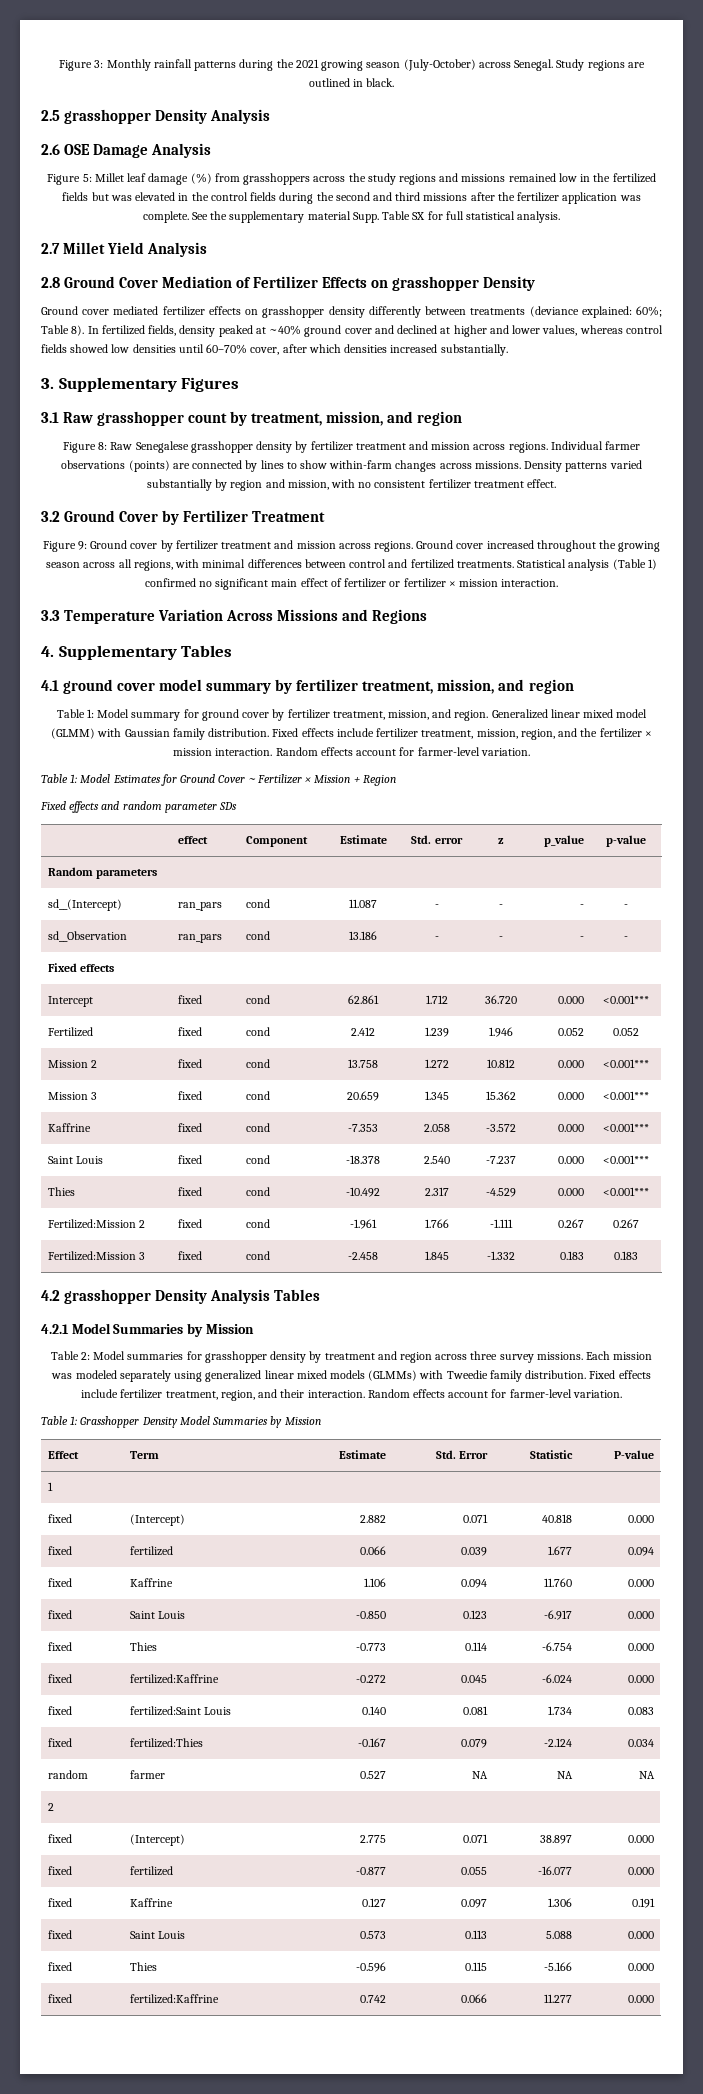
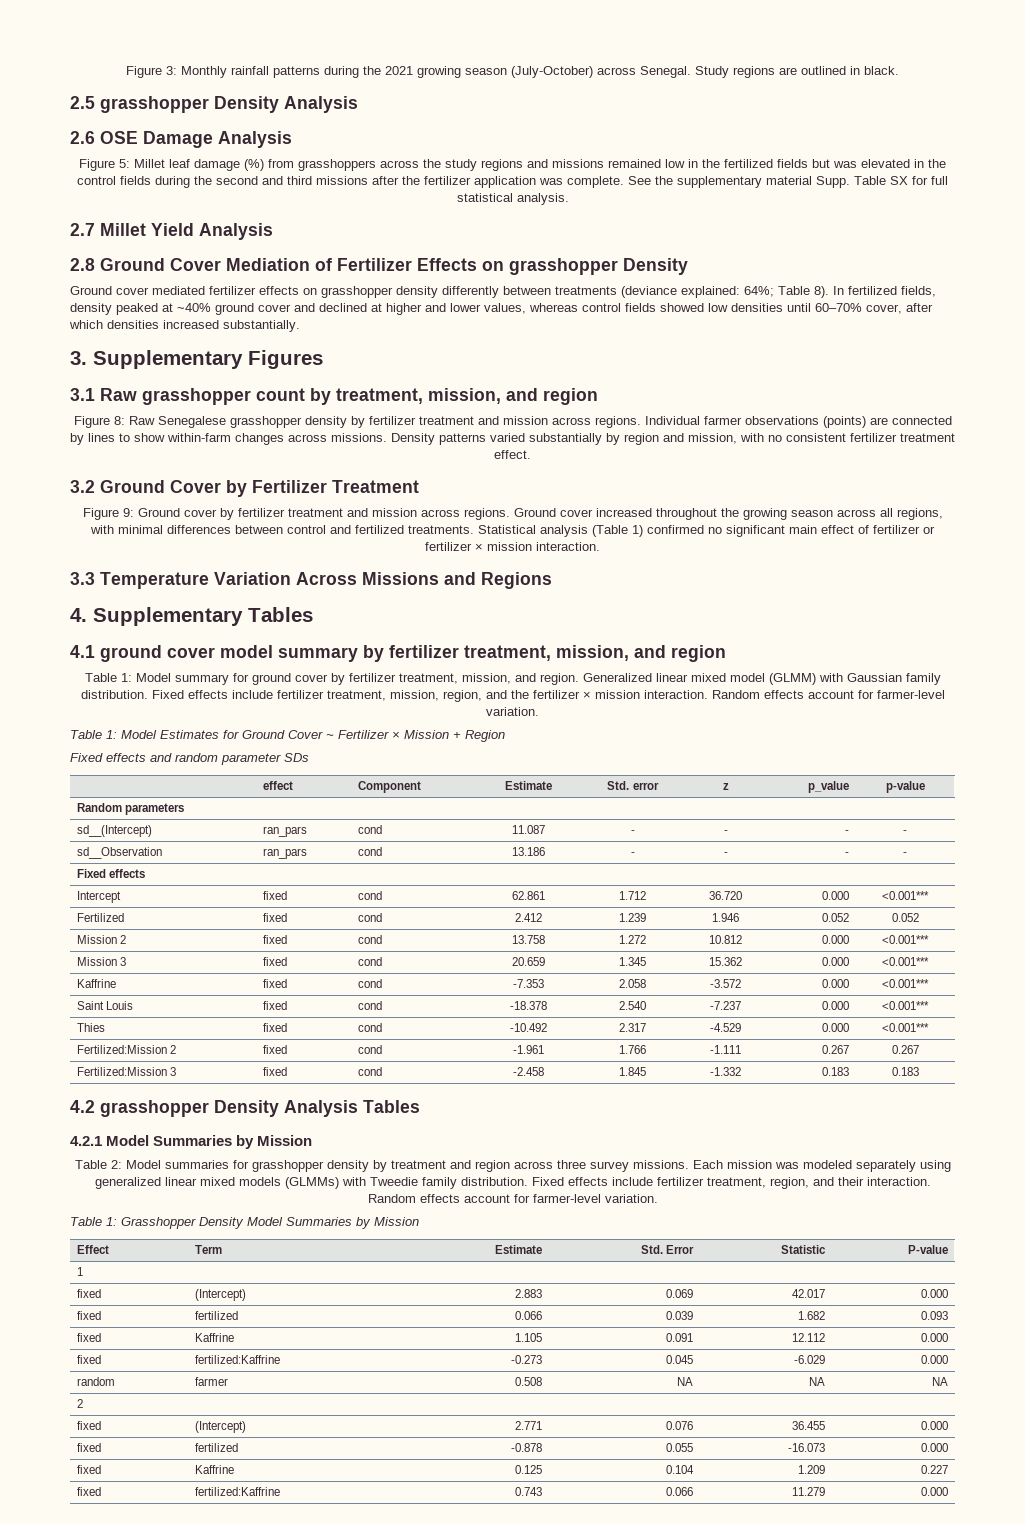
- Ground cover mediated fertilizer effects on grasshopper density differently between treatments (deviance explained: 60%; Table 8).
+ Ground cover mediated fertilizer effects on grasshopper density differently between treatments (deviance explained: 64%; Table 8).
- fixed | (Intercept) | 2.882 | 0.071 | 40.818 | 0.000
+ fixed | (Intercept) | 2.883 | 0.069 | 42.017 | 0.000
- fixed | fertilized | 0.066 | 0.039 | 1.677 | 0.094
- fixed | Kaffrine | 1.106 | 0.094 | 11.760 | 0.000
- fixed | Saint Louis | -0.850 | 0.123 | -6.917 | 0.000
- fixed | Thies | -0.773 | 0.114 | -6.754 | 0.000
- fixed | fertilized:Kaffrine | -0.272 | 0.045 | -6.024 | 0.000
- fixed | fertilized:Saint Louis | 0.140 | 0.081 | 1.734 | 0.083
- fixed | fertilized:Thies | -0.167 | 0.079 | -2.124 | 0.034
+ fixed | fertilized | 0.066 | 0.039 | 1.682 | 0.093
+ fixed | Kaffrine | 1.105 | 0.091 | 12.112 | 0.000
+ fixed | fertilized:Kaffrine | -0.273 | 0.045 | -6.029 | 0.000
- random | farmer | 0.527 | NA | NA | NA
+ random | farmer | 0.508 | NA | NA | NA
- fixed | (Intercept) | 2.775 | 0.071 | 38.897 | 0.000
- fixed | fertilized | -0.877 | 0.055 | -16.077 | 0.000
+ fixed | (Intercept) | 2.771 | 0.076 | 36.455 | 0.000
+ fixed | fertilized | -0.878 | 0.055 | -16.073 | 0.000
- fixed | Kaffrine | 0.127 | 0.097 | 1.306 | 0.191
- fixed | Saint Louis | 0.573 | 0.113 | 5.088 | 0.000
- fixed | Thies | -0.596 | 0.115 | -5.166 | 0.000
- fixed | fertilized:Kaffrine | 0.742 | 0.066 | 11.277 | 0.000
+ fixed | Kaffrine | 0.125 | 0.104 | 1.209 | 0.227
+ fixed | fertilized:Kaffrine | 0.743 | 0.066 | 11.279 | 0.000

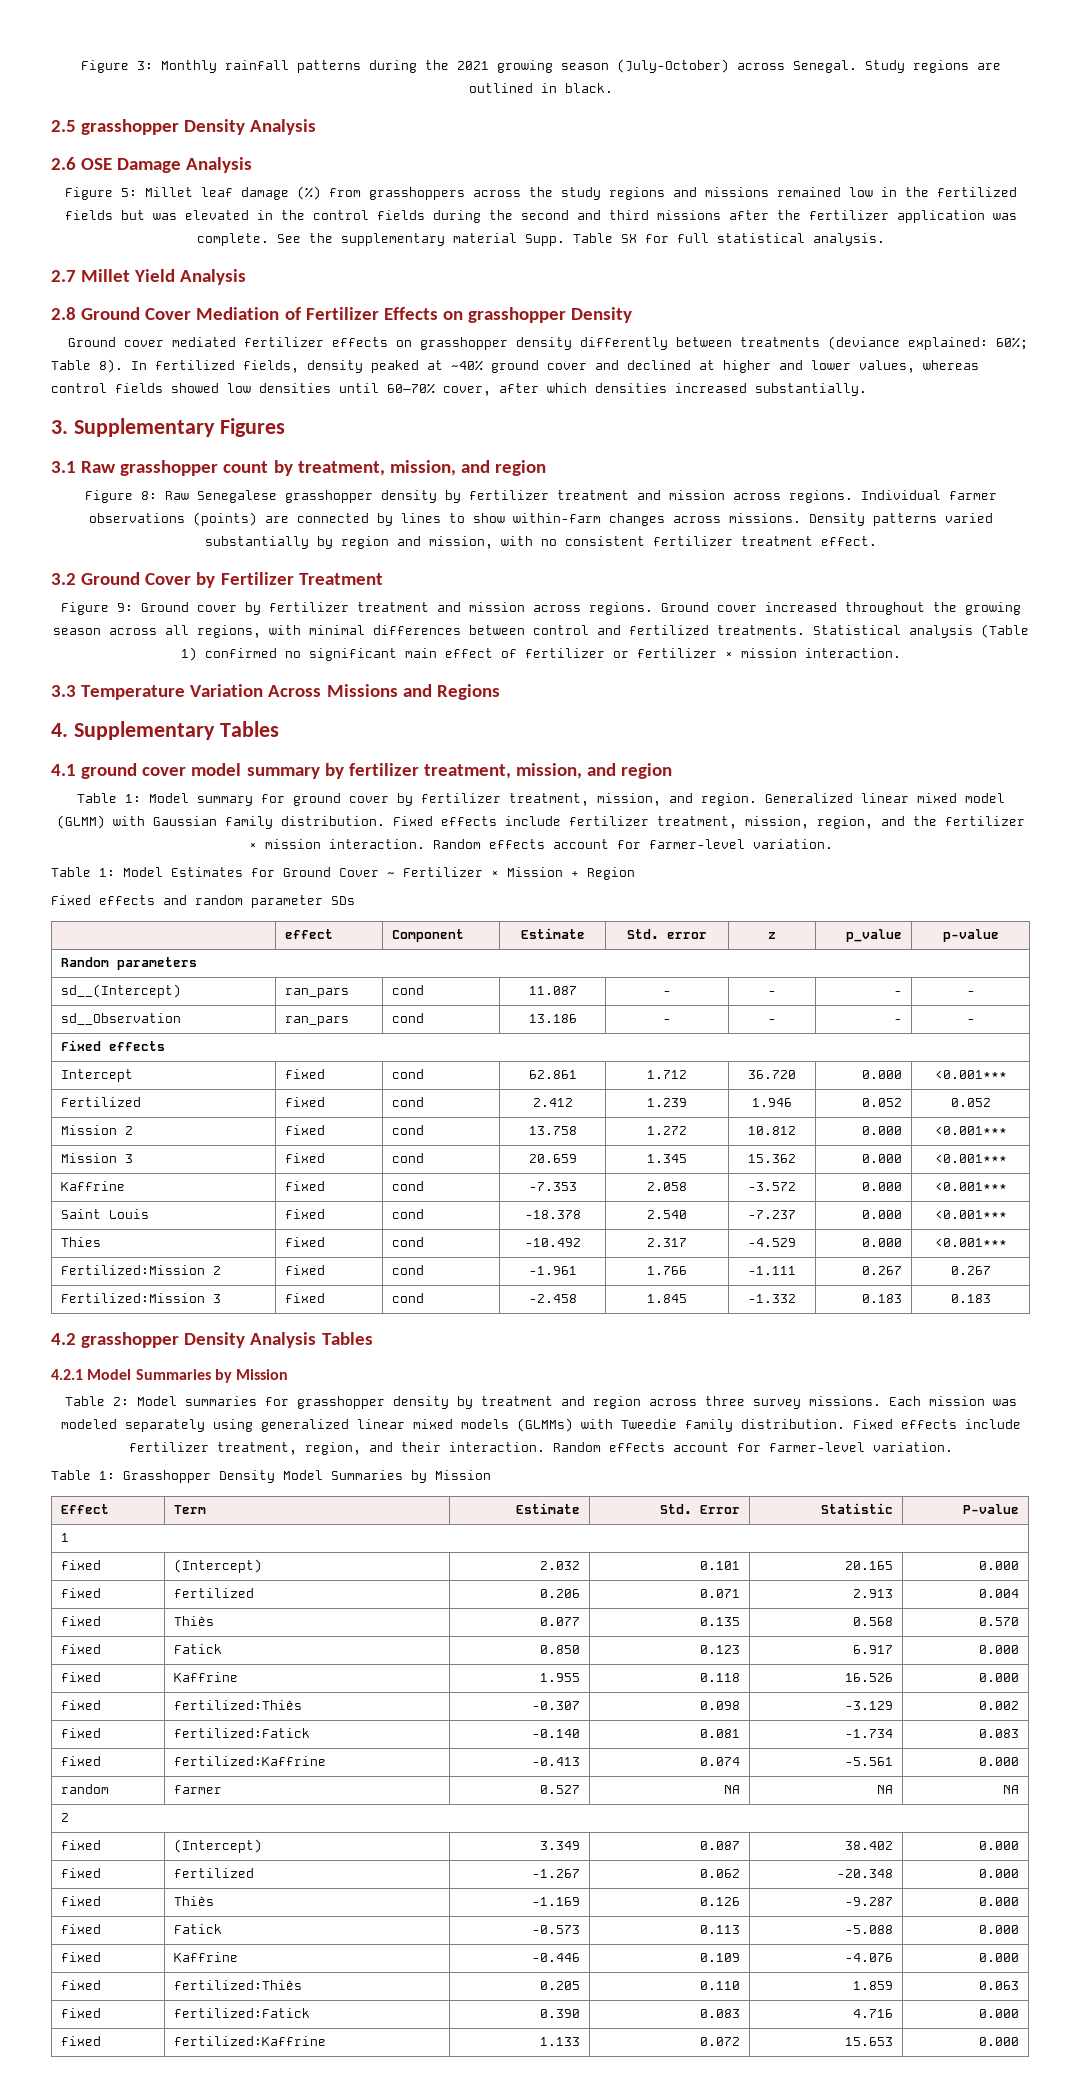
- Ground cover mediated fertilizer effects on grasshopper density differently between treatments (deviance explained: 64%; Table 8).
+ Ground cover mediated fertilizer effects on grasshopper density differently between treatments (deviance explained: 60%; Table 8).
- fixed | (Intercept) | 2.883 | 0.069 | 42.017 | 0.000
- fixed | fertilized | 0.066 | 0.039 | 1.682 | 0.093
- fixed | Kaffrine | 1.105 | 0.091 | 12.112 | 0.000
- fixed | fertilized:Kaffrine | -0.273 | 0.045 | -6.029 | 0.000
+ fixed | (Intercept) | 2.032 | 0.101 | 20.165 | 0.000
+ fixed | fertilized | 0.206 | 0.071 | 2.913 | 0.004
+ fixed | Thiès | 0.077 | 0.135 | 0.568 | 0.570
+ fixed | Fatick | 0.850 | 0.123 | 6.917 | 0.000
+ fixed | Kaffrine | 1.955 | 0.118 | 16.526 | 0.000
+ fixed | fertilized:Thiès | -0.307 | 0.098 | -3.129 | 0.002
+ fixed | fertilized:Fatick | -0.140 | 0.081 | -1.734 | 0.083
+ fixed | fertilized:Kaffrine | -0.413 | 0.074 | -5.561 | 0.000
- random | farmer | 0.508 | NA | NA | NA
+ random | farmer | 0.527 | NA | NA | NA
- fixed | (Intercept) | 2.771 | 0.076 | 36.455 | 0.000
- fixed | fertilized | -0.878 | 0.055 | -16.073 | 0.000
- fixed | Kaffrine | 0.125 | 0.104 | 1.209 | 0.227
- fixed | fertilized:Kaffrine | 0.743 | 0.066 | 11.279 | 0.000
+ fixed | (Intercept) | 3.349 | 0.087 | 38.402 | 0.000
+ fixed | fertilized | -1.267 | 0.062 | -20.348 | 0.000
+ fixed | Thiès | -1.169 | 0.126 | -9.287 | 0.000
+ fixed | Fatick | -0.573 | 0.113 | -5.088 | 0.000
+ fixed | Kaffrine | -0.446 | 0.109 | -4.076 | 0.000
+ fixed | fertilized:Thiès | 0.205 | 0.110 | 1.859 | 0.063
+ fixed | fertilized:Fatick | 0.390 | 0.083 | 4.716 | 0.000
+ fixed | fertilized:Kaffrine | 1.133 | 0.072 | 15.653 | 0.000

